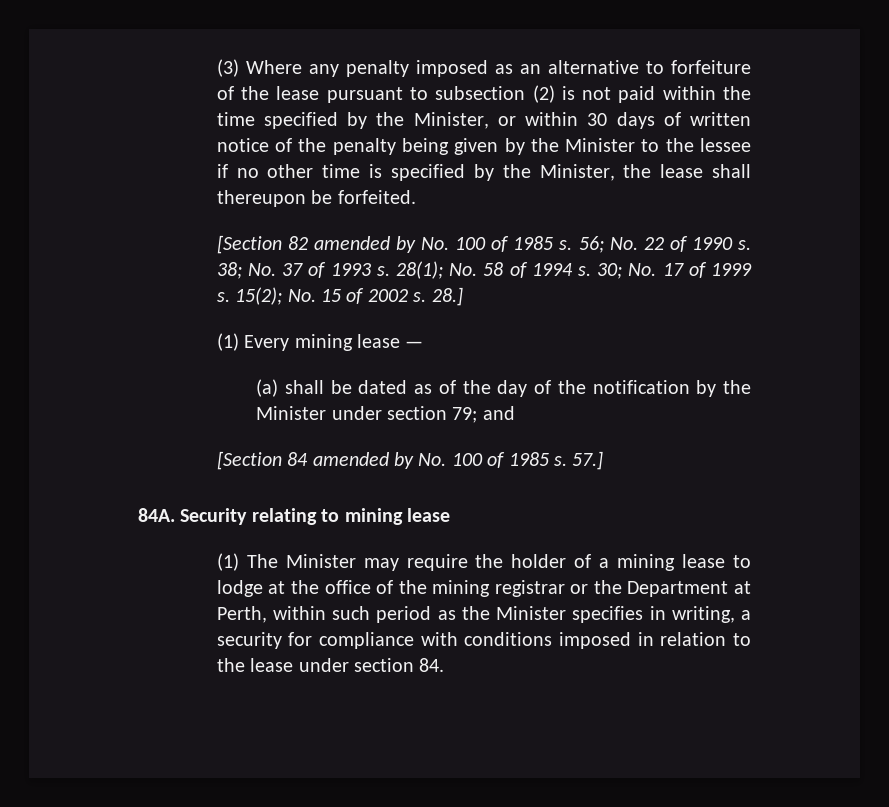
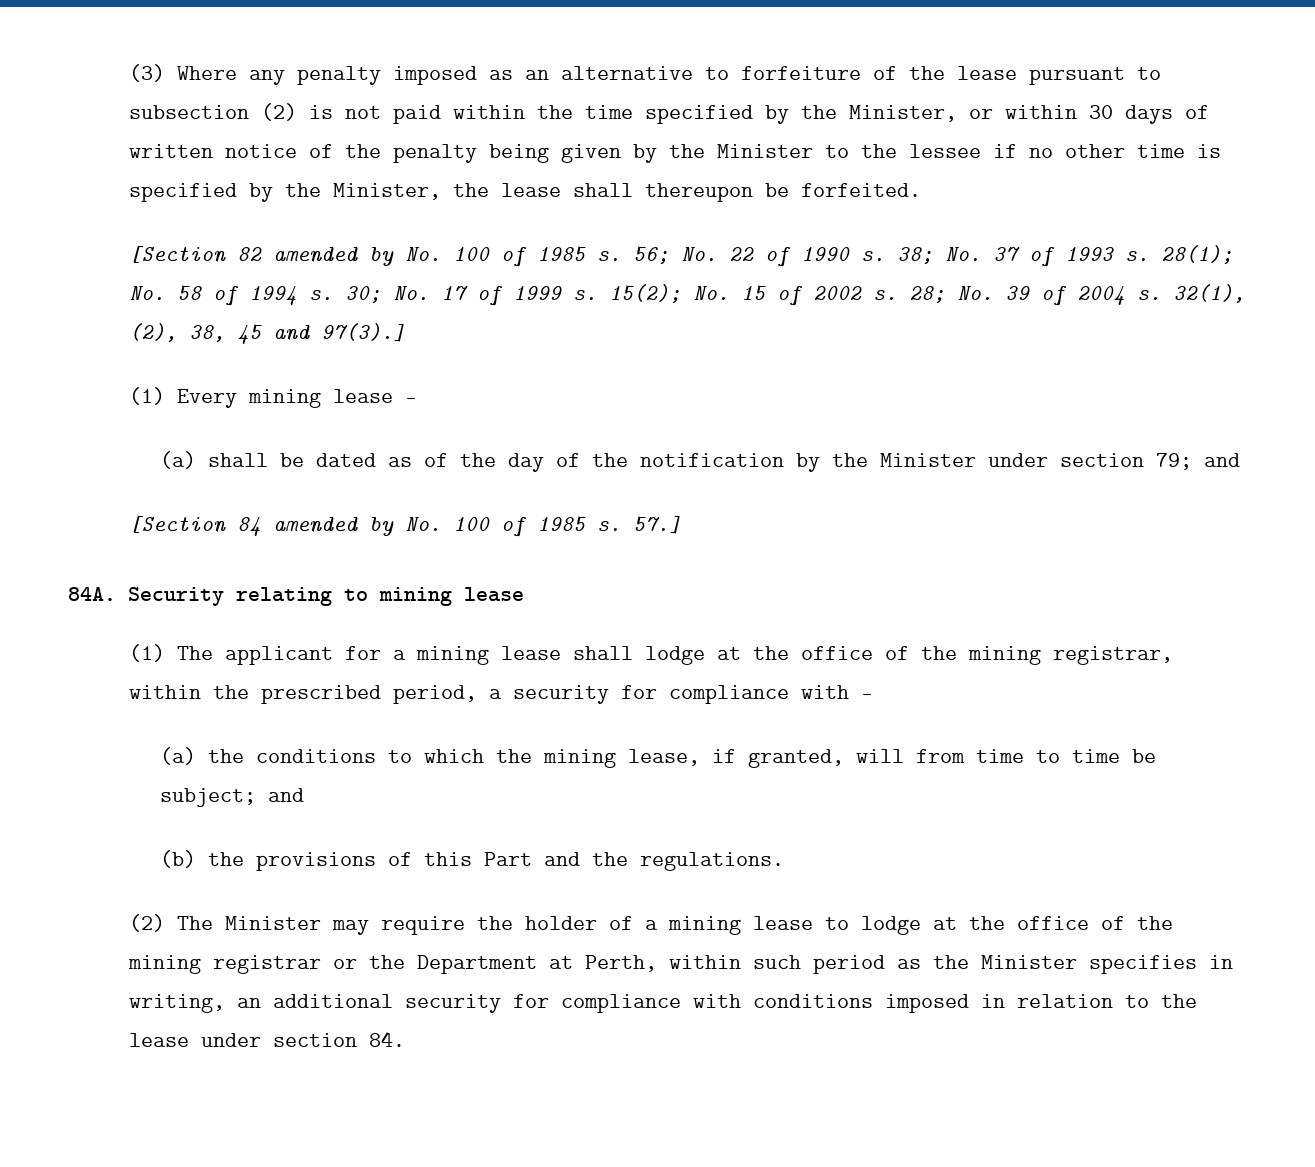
- 28.]
+ 28; No. 39 of 2004 s. 32(1), (2), 38, 45 and 97(3).]
- (1) The Minister may require the holder of a mining lease to lodge at the office of the mining registrar or the Department at Perth, within such period as the Minister specifies in writing, a security for compliance with conditions imposed in relation to the lease under section 84.
+ (1) The applicant for a mining lease shall lodge at the office of the mining registrar, within the prescribed period, a security for compliance with —
+ (a) the conditions to which the mining lease, if granted, will from time to time be subject; and
+ (b) the provisions of this Part and the regulations.
+ (2) The Minister may require the holder of a mining lease to lodge at the office of the mining registrar or the Department at Perth, within such period as the Minister specifies in writing, an additional security for compliance with conditions imposed in relation to the lease under section 84.

